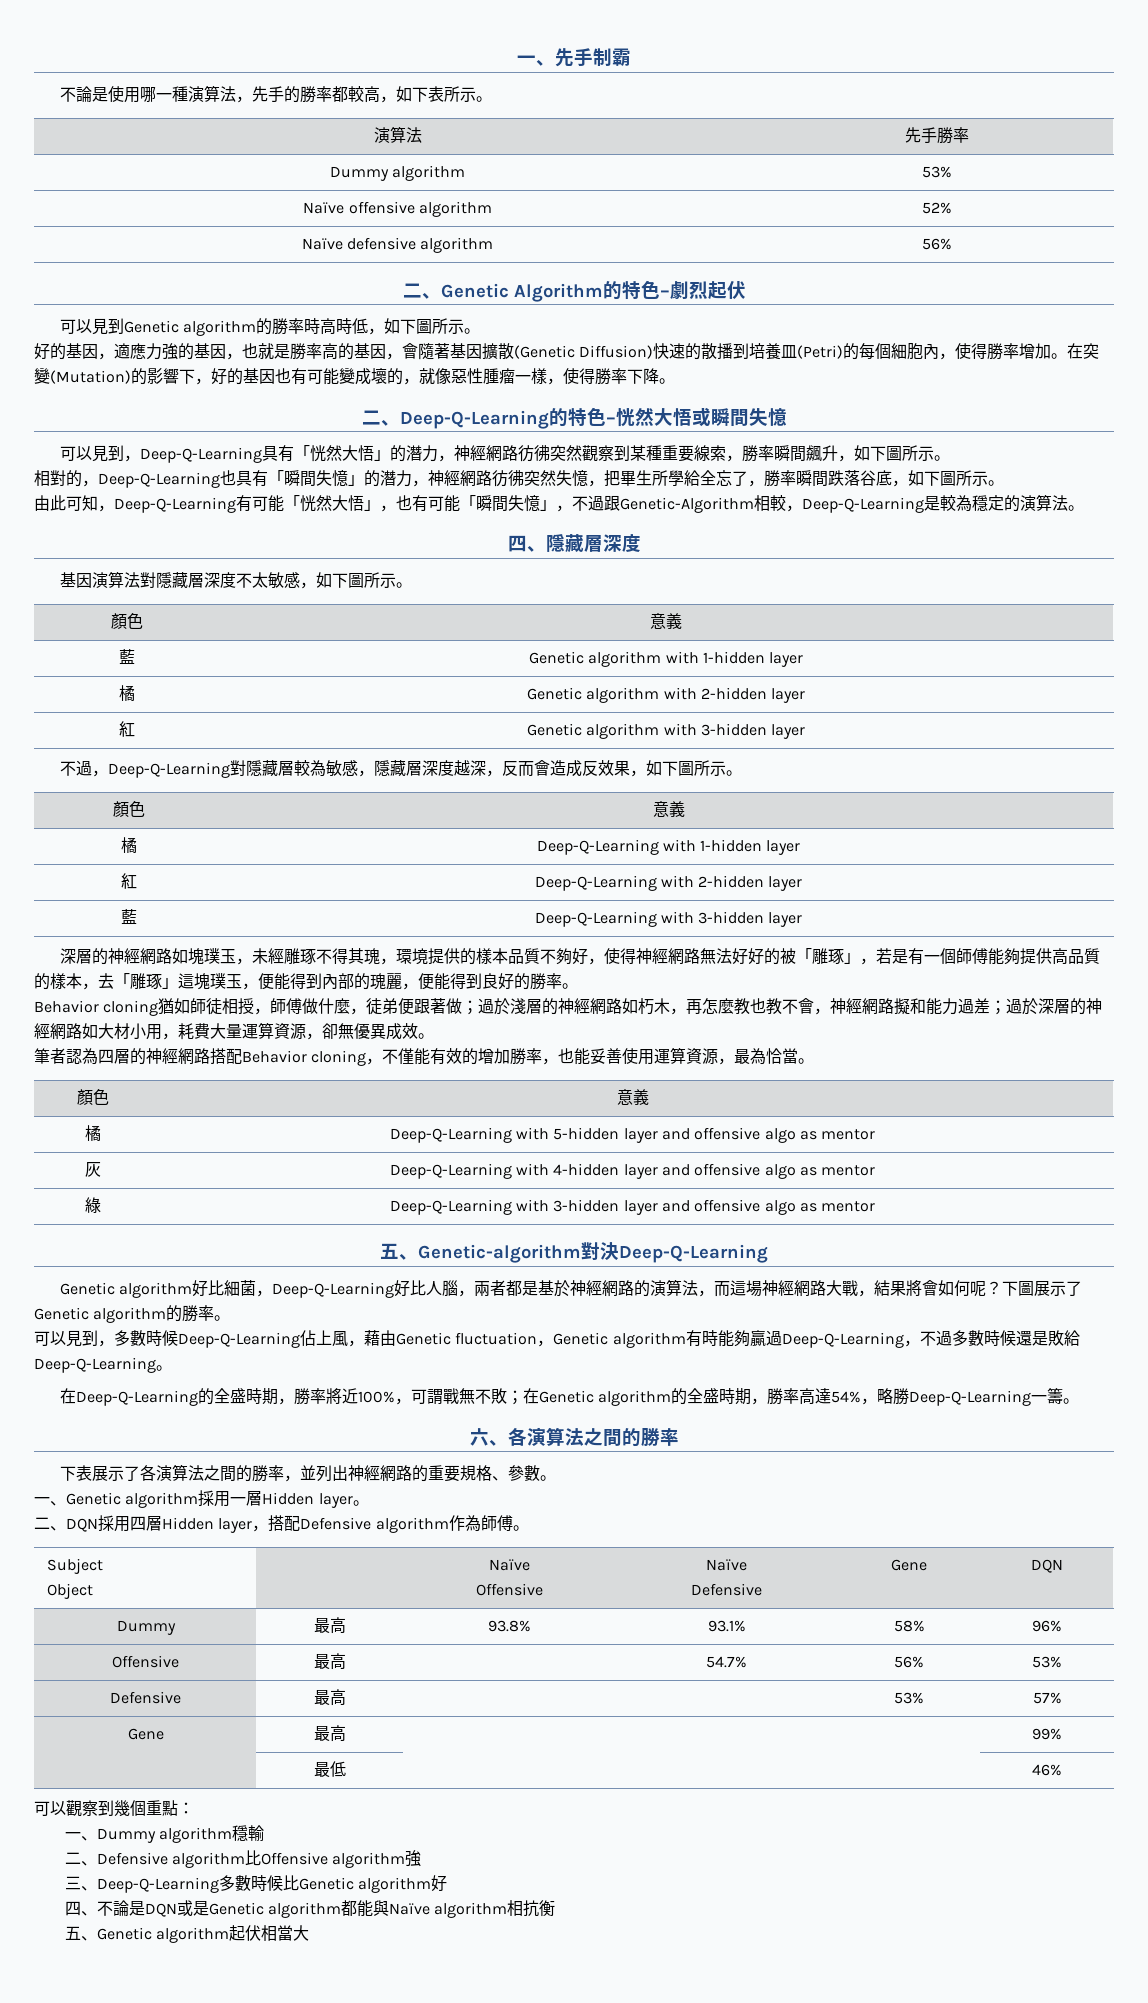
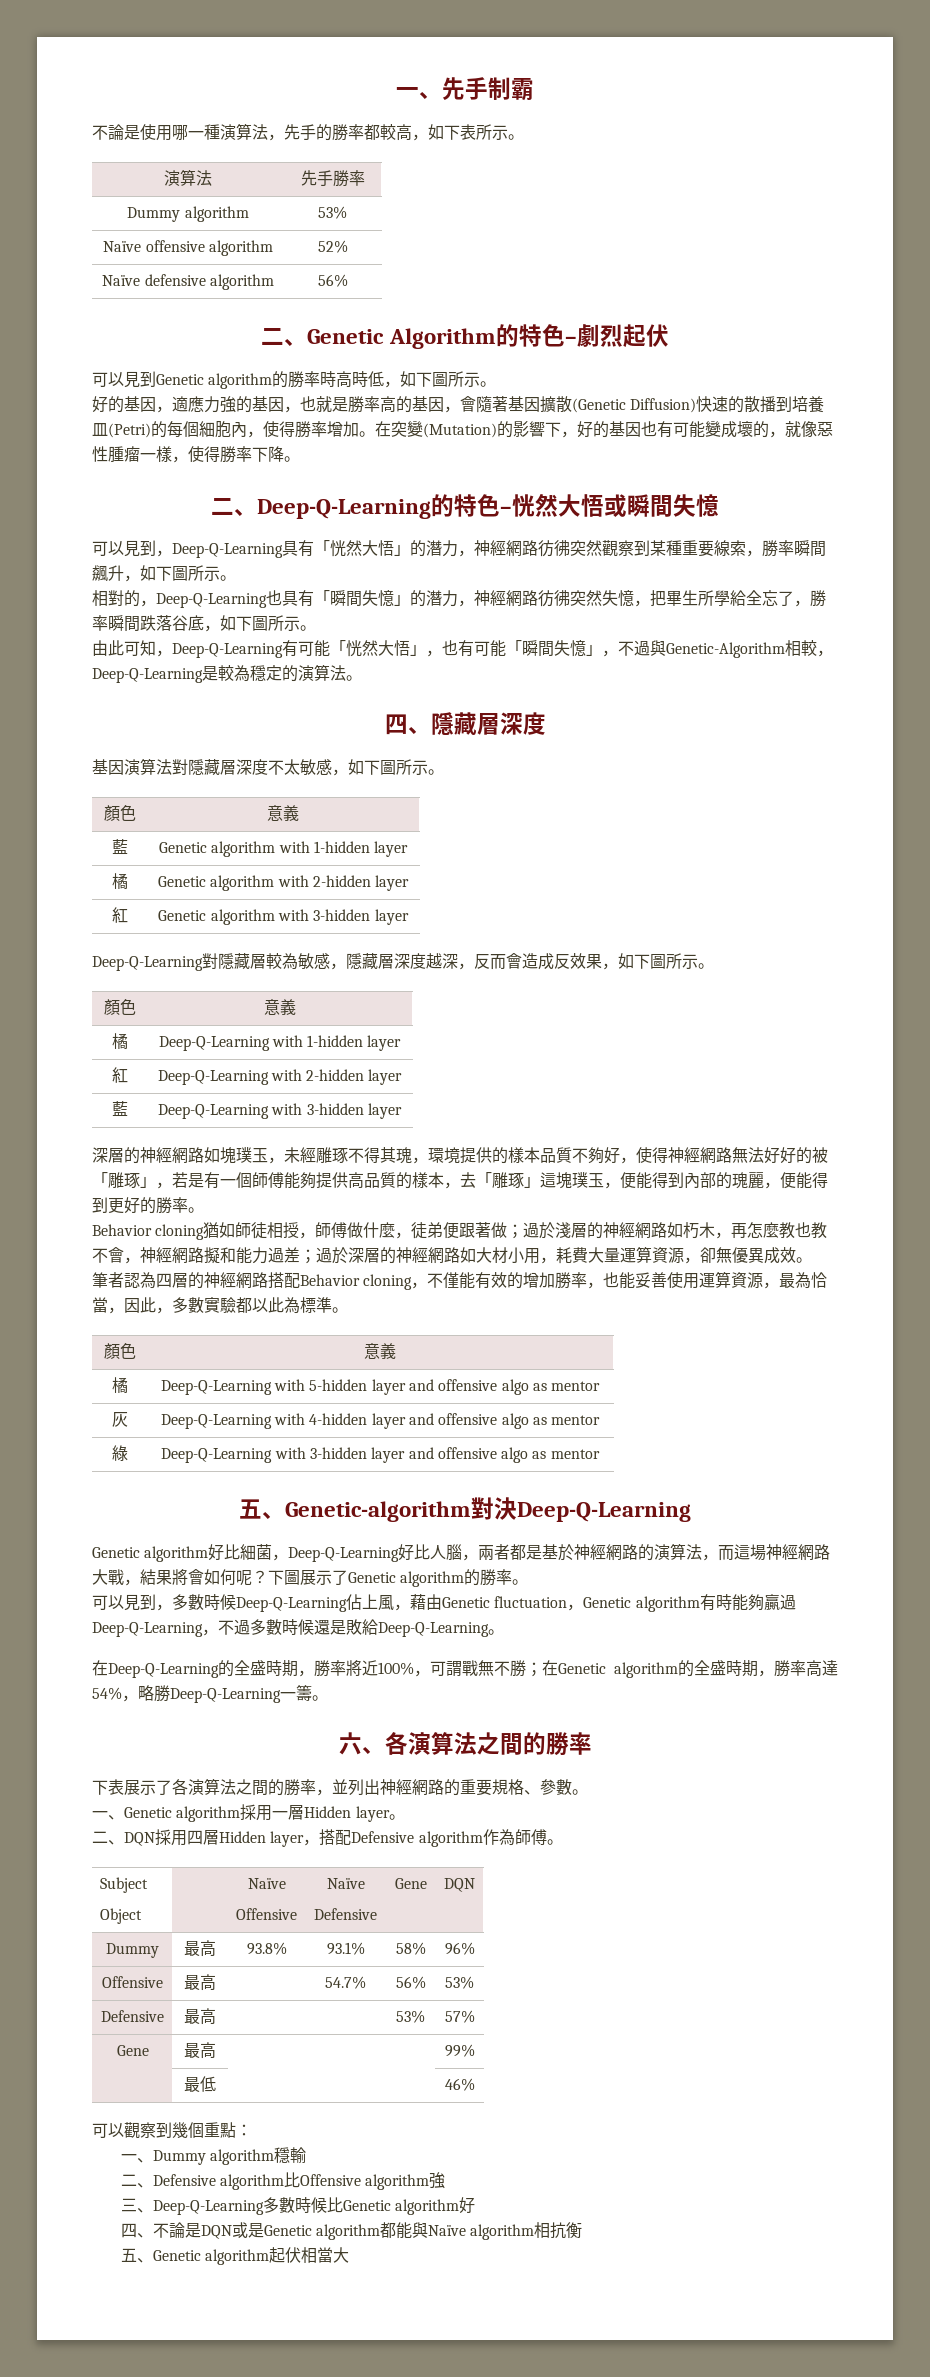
- 由此可知，Deep-Q-Learning有可能「恍然大悟」，也有可能「瞬間失憶」，不過跟Genetic-Algorithm相較，Deep-Q-Learning是較為穩定的演算法。
+ 由此可知，Deep-Q-Learning有可能「恍然大悟」，也有可能「瞬間失憶」，不過與Genetic-Algorithm相較，Deep-Q-Learning是較為穩定的演算法。
- 不過，Deep-Q-Learning對隱藏層較為敏感，隱藏層深度越深，反而會造成反效果，如下圖所示。
+ Deep-Q-Learning對隱藏層較為敏感，隱藏層深度越深，反而會造成反效果，如下圖所示。
- 深層的神經網路如塊璞玉，未經雕琢不得其瑰，環境提供的樣本品質不夠好，使得神經網路無法好好的被「雕琢」，若是有一個師傅能夠提供高品質的樣本，去「雕琢」這塊璞玉，便能得到內部的瑰麗，便能得到良好的勝率。
+ 深層的神經網路如塊璞玉，未經雕琢不得其瑰，環境提供的樣本品質不夠好，使得神經網路無法好好的被「雕琢」，若是有一個師傅能夠提供高品質的樣本，去「雕琢」這塊璞玉，便能得到內部的瑰麗，便能得到更好的勝率。
- 筆者認為四層的神經網路搭配Behavior cloning，不僅能有效的增加勝率，也能妥善使用運算資源，最為恰當。
+ 筆者認為四層的神經網路搭配Behavior cloning，不僅能有效的增加勝率，也能妥善使用運算資源，最為恰當，因此，多數實驗都以此為標準。
- 在Deep-Q-Learning的全盛時期，勝率將近100%，可謂戰無不敗；在Genetic algorithm的全盛時期，勝率高達54%，略勝Deep-Q-Learning一籌。
+ 在Deep-Q-Learning的全盛時期，勝率將近100%，可謂戰無不勝；在Genetic algorithm的全盛時期，勝率高達54%，略勝Deep-Q-Learning一籌。

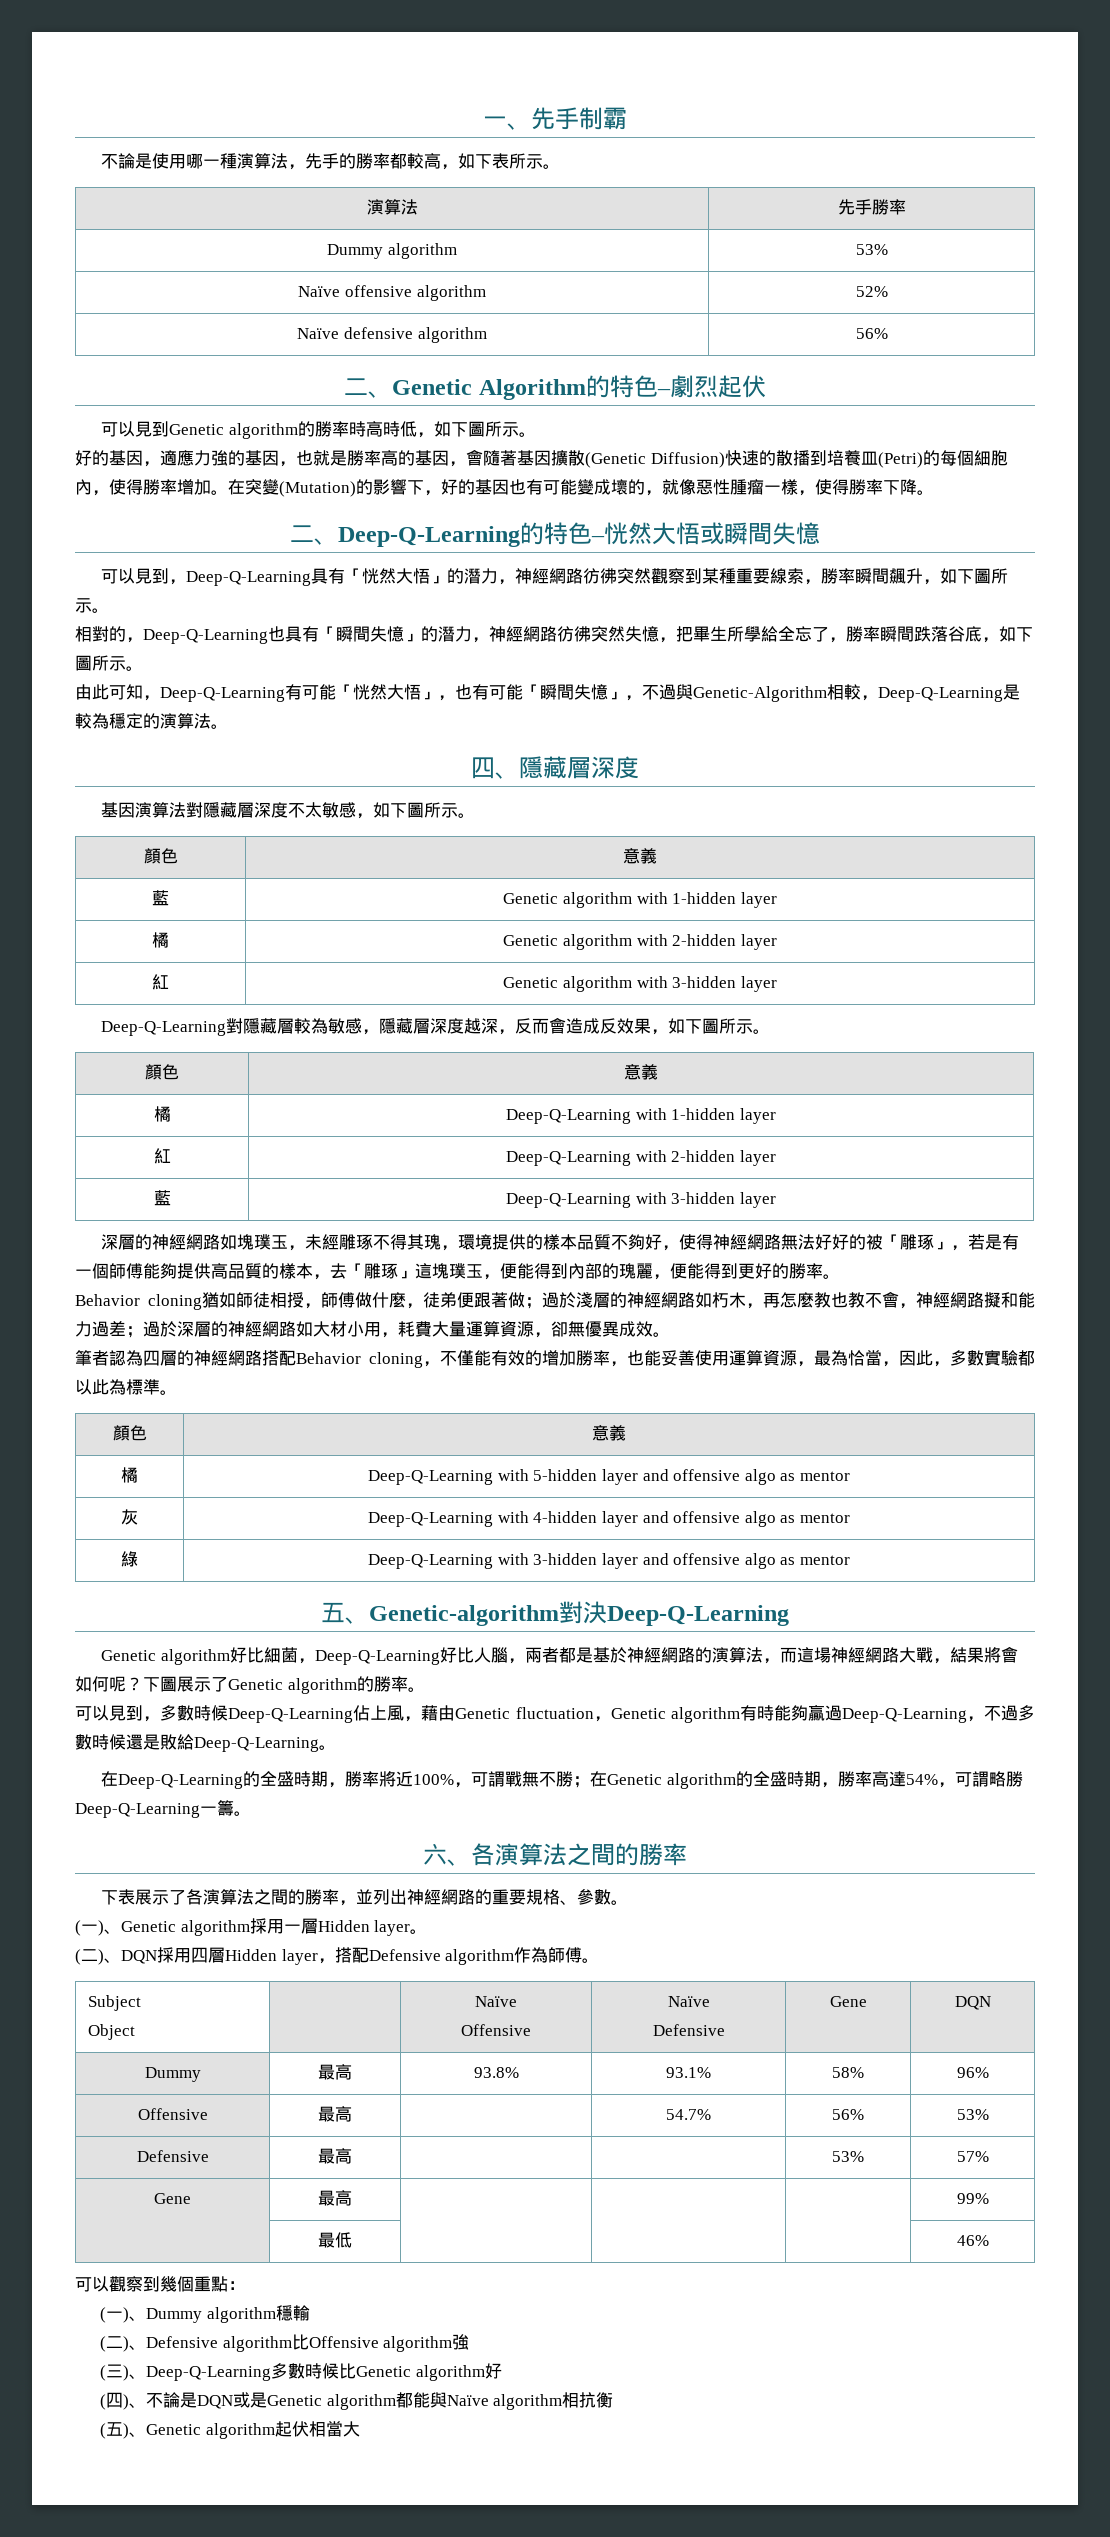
- 在Deep-Q-Learning的全盛時期，勝率將近100%，可謂戰無不勝；在Genetic algorithm的全盛時期，勝率高達54%，略勝Deep-Q-Learning一籌。
+ 在Deep-Q-Learning的全盛時期，勝率將近100%，可謂戰無不勝；在Genetic algorithm的全盛時期，勝率高達54%，可謂略勝Deep-Q-Learning一籌。
- 一、Genetic algorithm採用一層Hidden layer。
+ (一)、Genetic algorithm採用一層Hidden layer。
- 二、DQN採用四層Hidden layer，搭配Defensive algorithm作為師傅。
+ (二)、DQN採用四層Hidden layer，搭配Defensive algorithm作為師傅。
- 一、Dummy algorithm穩輸
+ (一)、Dummy algorithm穩輸
- 二、Defensive algorithm比Offensive algorithm強
+ (二)、Defensive algorithm比Offensive algorithm強
- 三、Deep-Q-Learning多數時候比Genetic algorithm好
+ (三)、Deep-Q-Learning多數時候比Genetic algorithm好
- 四、不論是DQN或是Genetic algorithm都能與Naïve algorithm相抗衡
+ (四)、不論是DQN或是Genetic algorithm都能與Naïve algorithm相抗衡
- 五、Genetic algorithm起伏相當大
+ (五)、Genetic algorithm起伏相當大

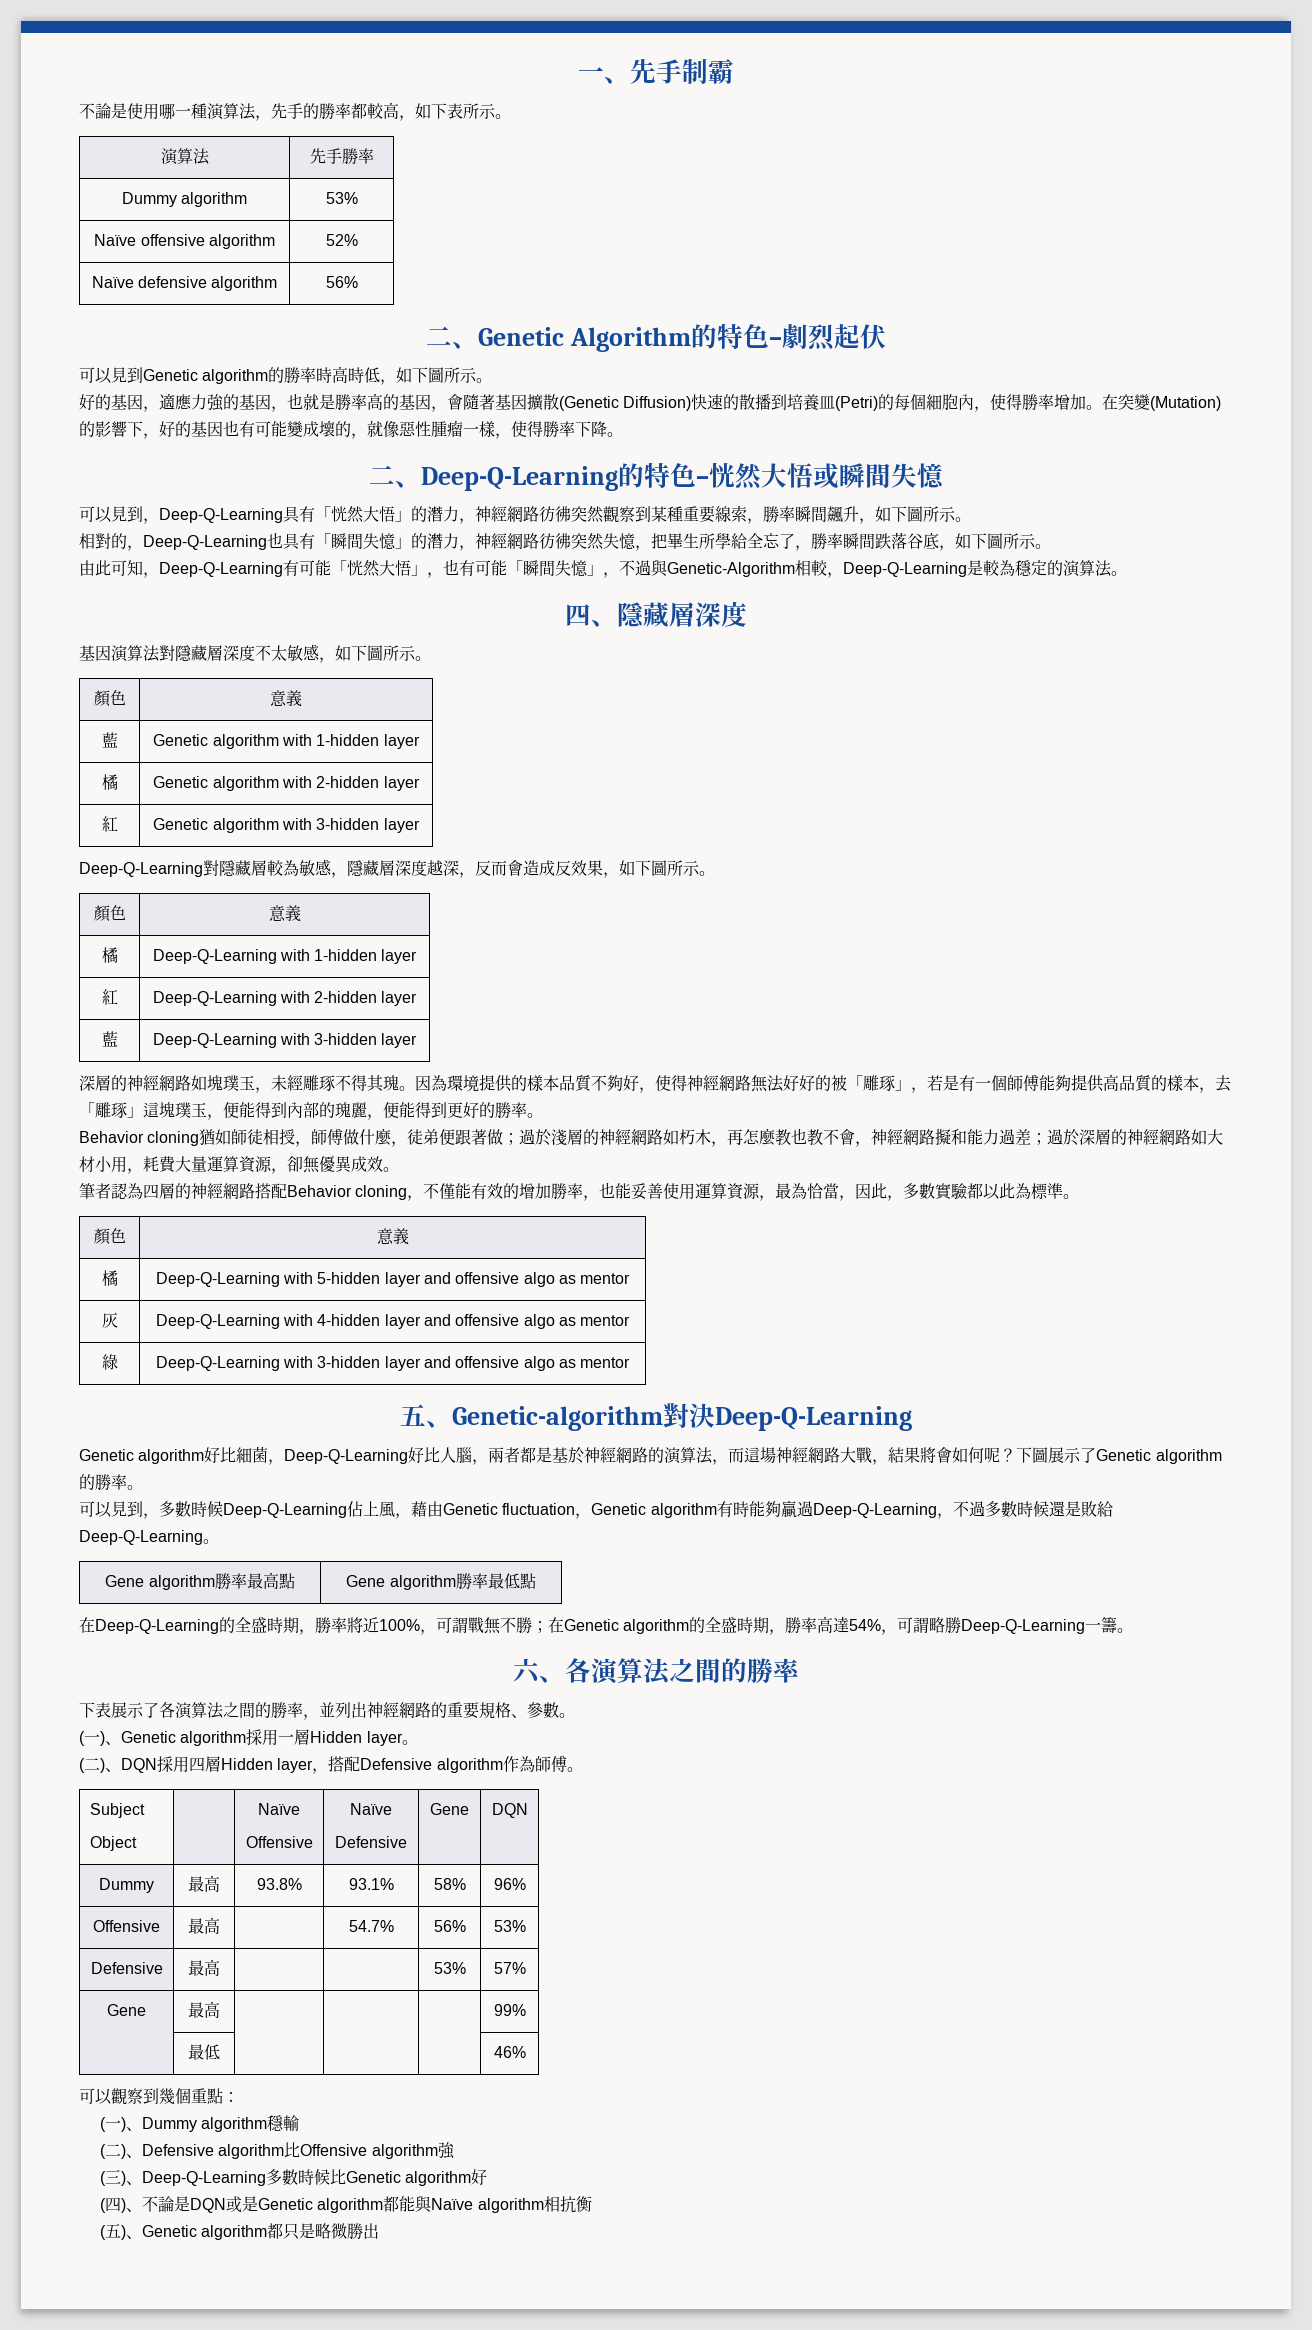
- 深層的神經網路如塊璞玉，未經雕琢不得其瑰，環境提供的樣本品質不夠好，使得神經網路無法好好的被「雕琢」，若是有一個師傅能夠提供高品質的樣本，去「雕琢」這塊璞玉，便能得到內部的瑰麗，便能得到更好的勝率。
+ 深層的神經網路如塊璞玉，未經雕琢不得其瑰。因為環境提供的樣本品質不夠好，使得神經網路無法好好的被「雕琢」，若是有一個師傅能夠提供高品質的樣本，去「雕琢」這塊璞玉，便能得到內部的瑰麗，便能得到更好的勝率。
+ Gene algorithm勝率最高點 | Gene algorithm勝率最低點
- (五)、Genetic algorithm起伏相當大
+ (五)、Genetic algorithm都只是略微勝出

